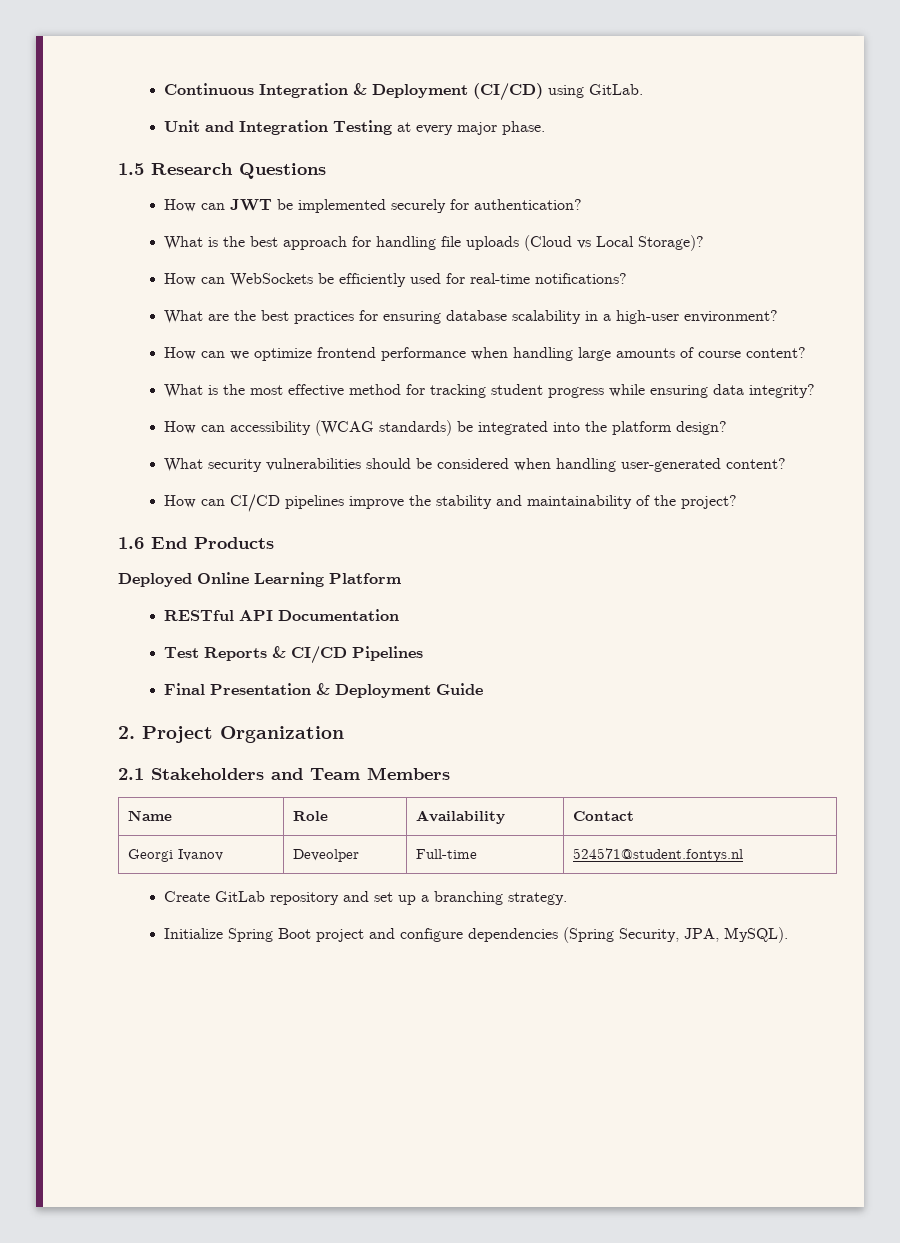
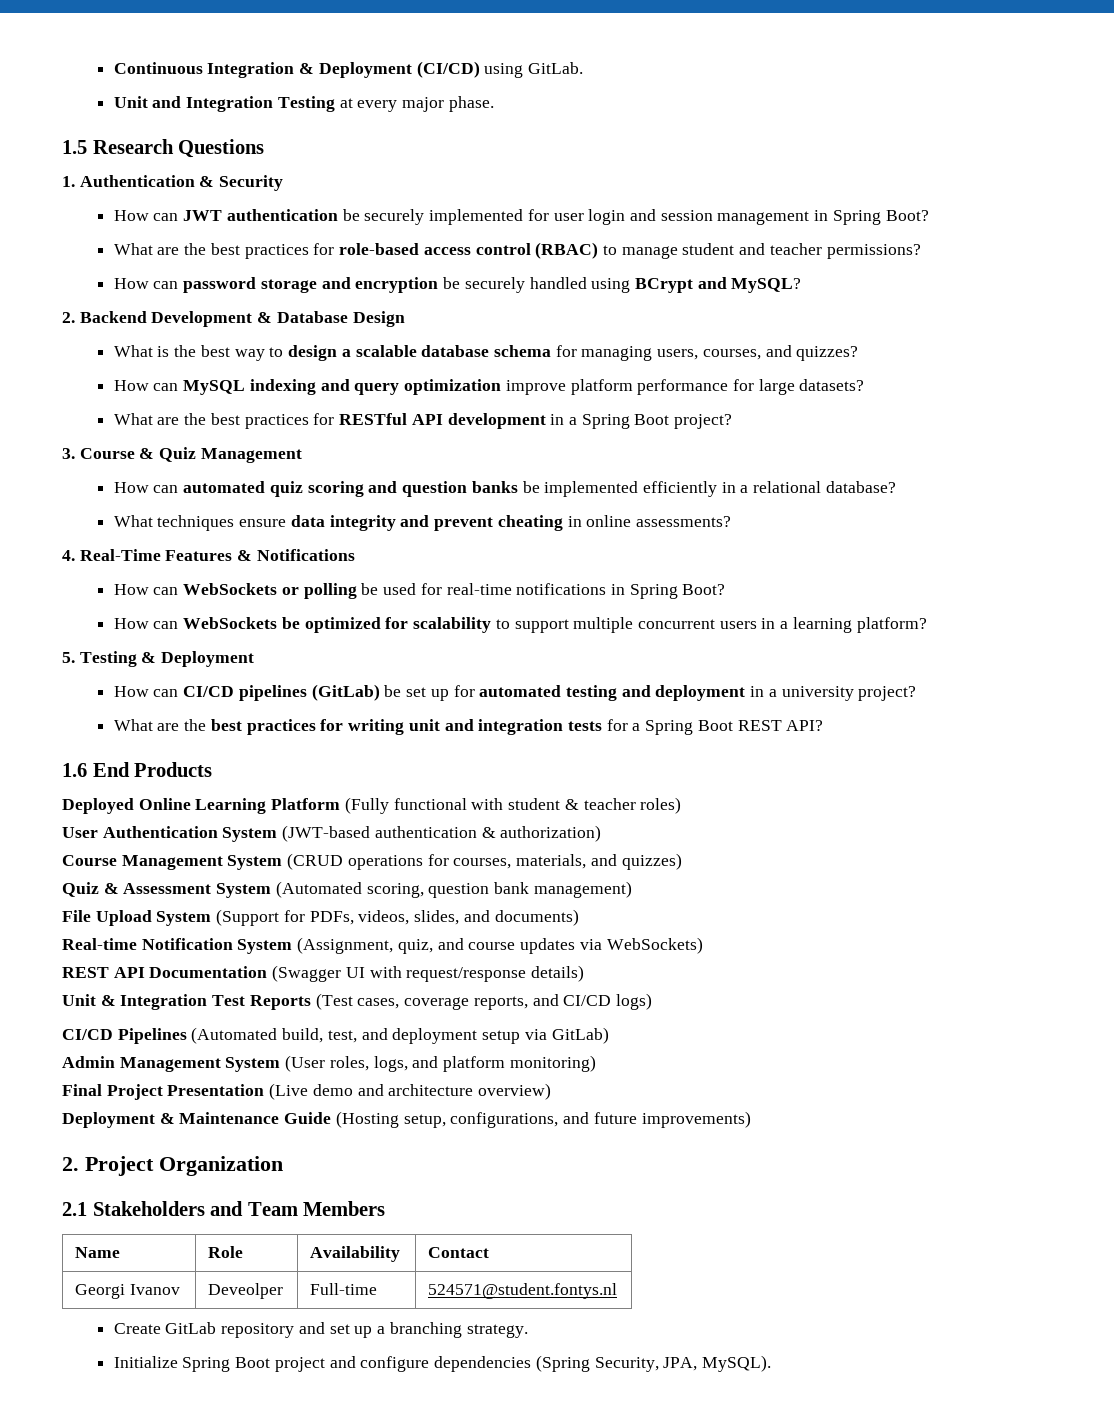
+ 1. Authentication & Security
- How can JWT be implemented securely for authentication?
- What is the best approach for handling file uploads (Cloud vs Local Storage)?
- How can WebSockets be efficiently used for real-time notifications?
- What are the best practices for ensuring database scalability in a high-user environment?
- How can we optimize frontend performance when handling large amounts of course content?
- What is the most effective method for tracking student progress while ensuring data integrity?
- How can accessibility (WCAG standards) be integrated into the platform design?
- What security vulnerabilities should be considered when handling user-generated content?
- How can CI/CD pipelines improve the stability and maintainability of the project?
+ How can JWT authentication be securely implemented for user login and session management in Spring Boot?
+ What are the best practices for role-based access control (RBAC) to manage student and teacher permissions?
+ How can password storage and encryption be securely handled using BCrypt and MySQL?
+ 2. Backend Development & Database Design
+ What is the best way to design a scalable database schema for managing users, courses, and quizzes?
+ How can MySQL indexing and query optimization improve platform performance for large datasets?
+ What are the best practices for RESTful API development in a Spring Boot project?
+ 3. Course & Quiz Management
+ How can automated quiz scoring and question banks be implemented efficiently in a relational database?
+ What techniques ensure data integrity and prevent cheating in online assessments?
+ 4. Real-Time Features & Notifications
+ How can WebSockets or polling be used for real-time notifications in Spring Boot?
+ How can WebSockets be optimized for scalability to support multiple concurrent users in a learning platform?
+ 5. Testing & Deployment
+ How can CI/CD pipelines (GitLab) be set up for automated testing and deployment in a university project?
+ What are the best practices for writing unit and integration tests for a Spring Boot REST API?
- Deployed Online Learning Platform
- RESTful API Documentation
- Test Reports & CI/CD Pipelines
- Final Presentation & Deployment Guide
+ Deployed Online Learning Platform (Fully functional with student & teacher roles)
+ User Authentication System (JWT-based authentication & authorization)
+ Course Management System (CRUD operations for courses, materials, and quizzes)
+ Quiz & Assessment System (Automated scoring, question bank management)
+ File Upload System (Support for PDFs, videos, slides, and documents)
+ Real-time Notification System (Assignment, quiz, and course updates via WebSockets)
+ REST API Documentation (Swagger UI with request/response details)
+ Unit & Integration Test Reports (Test cases, coverage reports, and CI/CD logs)
+ CI/CD Pipelines (Automated build, test, and deployment setup via GitLab)
+ Admin Management System (User roles, logs, and platform monitoring)
+ Final Project Presentation (Live demo and architecture overview)
+ Deployment & Maintenance Guide (Hosting setup, configurations, and future improvements)

